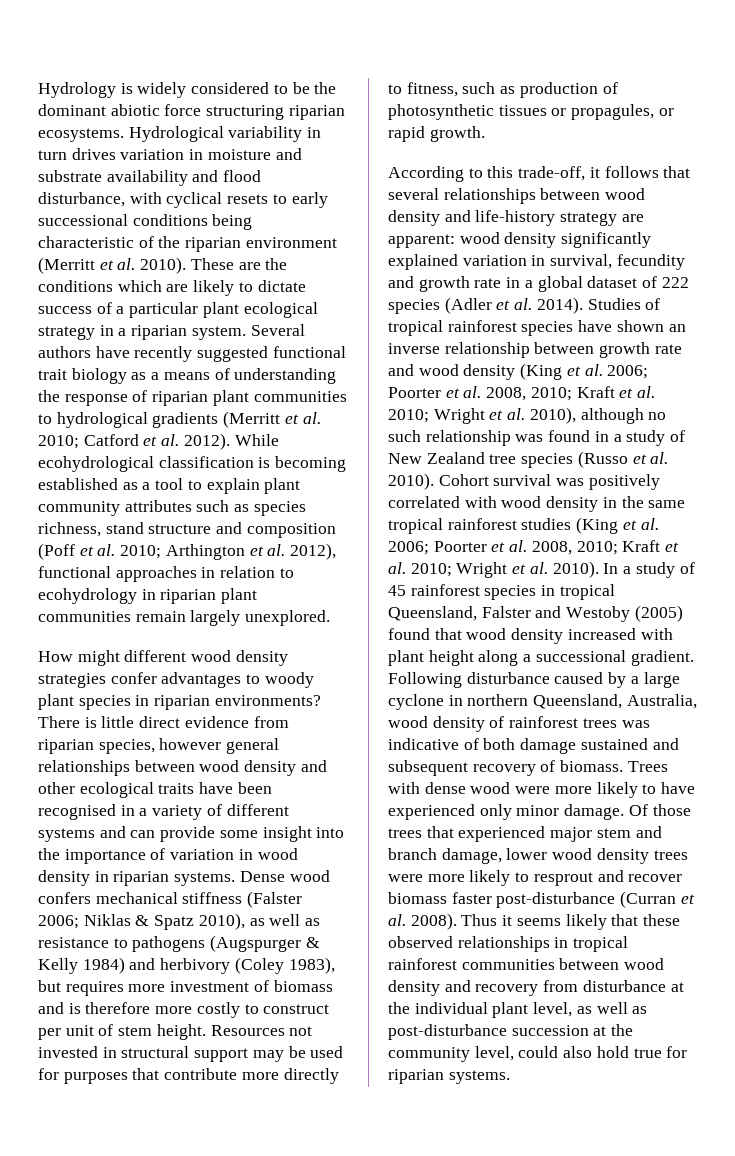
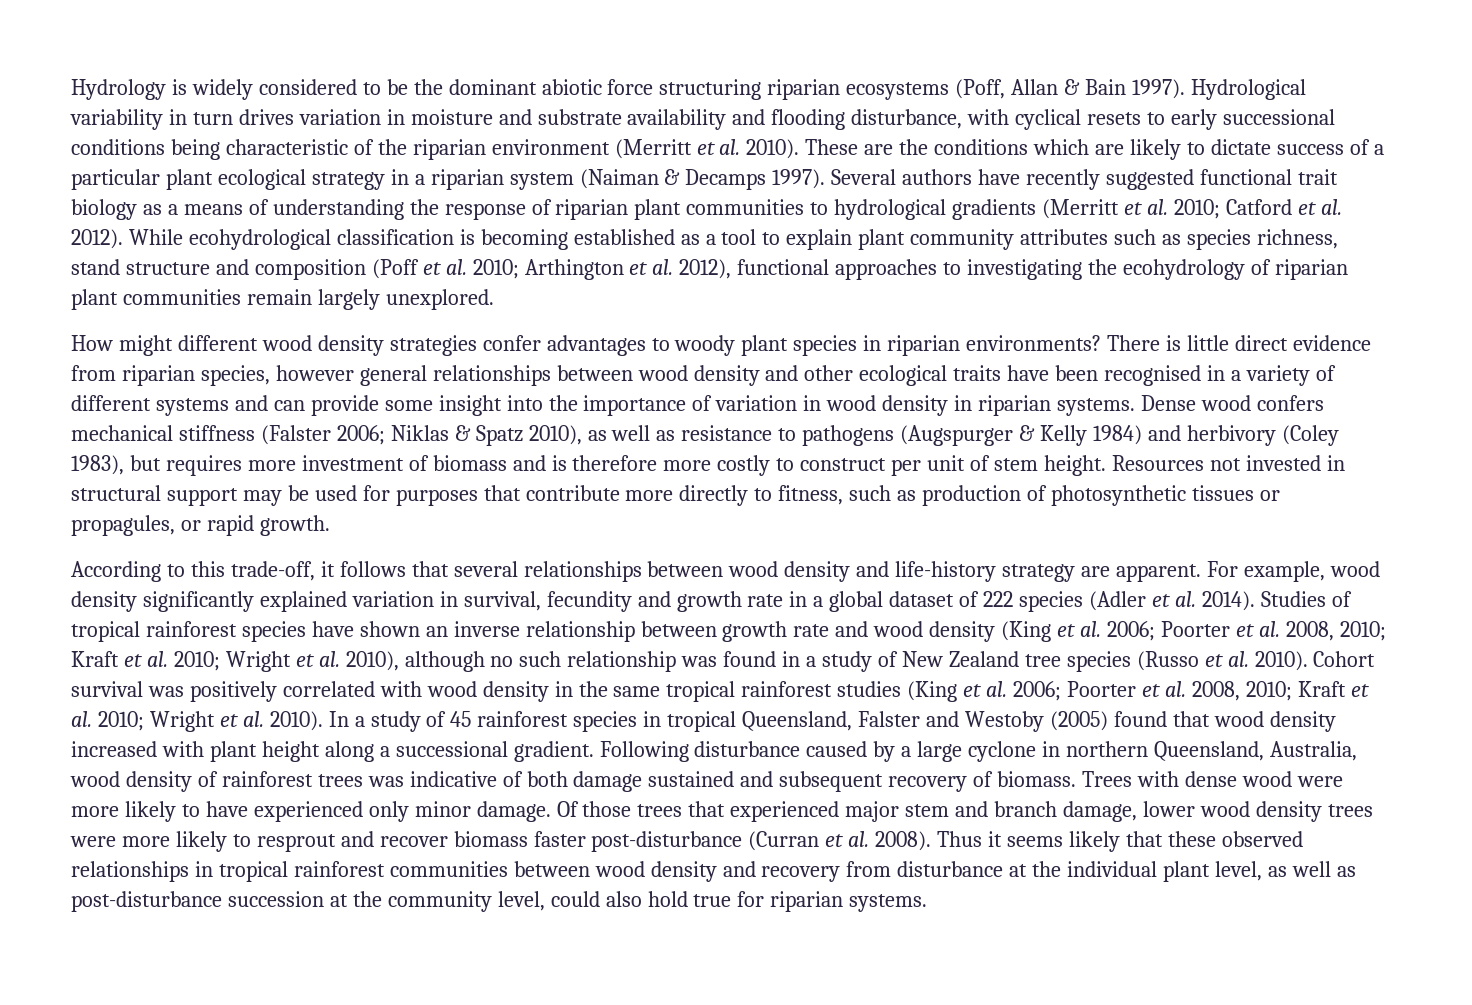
- Hydrology is widely considered to be the dominant abiotic force structuring riparian ecosystems.
+ Hydrology is widely considered to be the dominant abiotic force structuring riparian ecosystems (Poff, Allan & Bain 1997).
- Hydrological variability in turn drives variation in moisture and substrate availability and flood disturbance, with cyclical resets to early successional conditions being characteristic of the riparian environment (Merritt et al. 2010).
+ Hydrological variability in turn drives variation in moisture and substrate availability and flooding disturbance, with cyclical resets to early successional conditions being characteristic of the riparian environment (Merritt et al. 2010).
- These are the conditions which are likely to dictate success of a particular plant ecological strategy in a riparian system.
+ These are the conditions which are likely to dictate success of a particular plant ecological strategy in a riparian system (Naiman & Decamps 1997).
- While ecohydrological classification is becoming established as a tool to explain plant community attributes such as species richness, stand structure and composition (Poff et al. 2010; Arthington et al. 2012), functional approaches in relation to ecohydrology in riparian plant communities remain largely unexplored.
+ While ecohydrological classification is becoming established as a tool to explain plant community attributes such as species richness, stand structure and composition (Poff et al. 2010; Arthington et al. 2012), functional approaches to investigating the ecohydrology of riparian plant communities remain largely unexplored.
- According to this trade-off, it follows that several relationships between wood density and life-history strategy are apparent: wood density significantly explained variation in survival, fecundity and growth rate in a global dataset of 222 species (Adler et al. 2014).
+ According to this trade-off, it follows that several relationships between wood density and life-history strategy are apparent. For example, wood density significantly explained variation in survival, fecundity and growth rate in a global dataset of 222 species (Adler et al. 2014).

